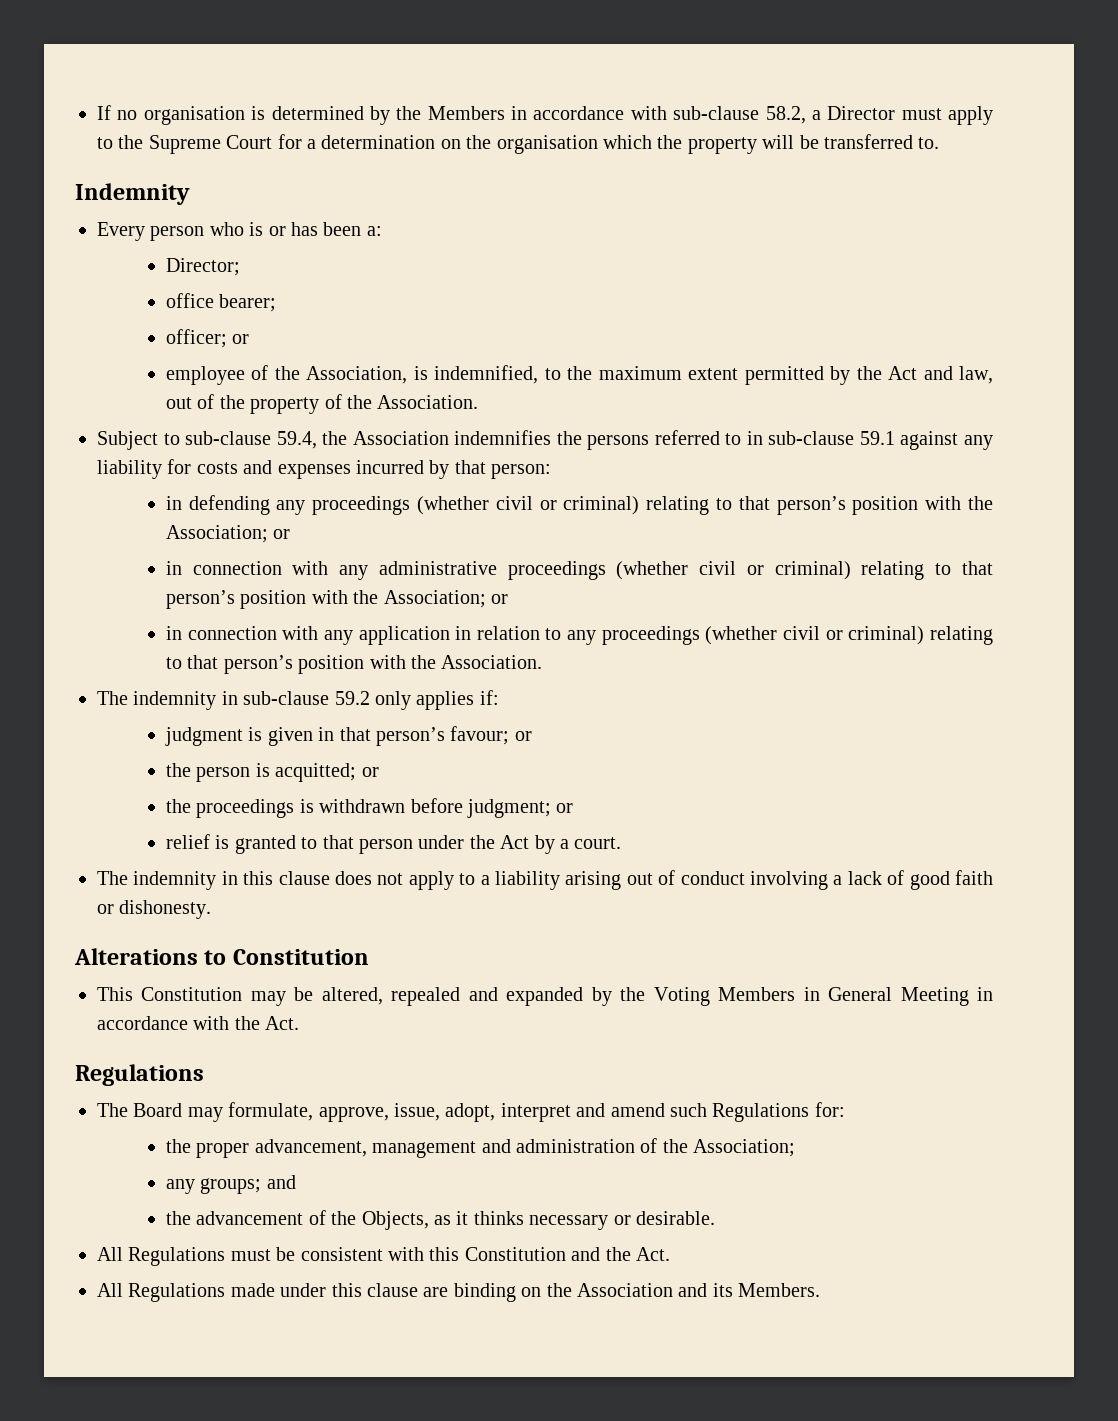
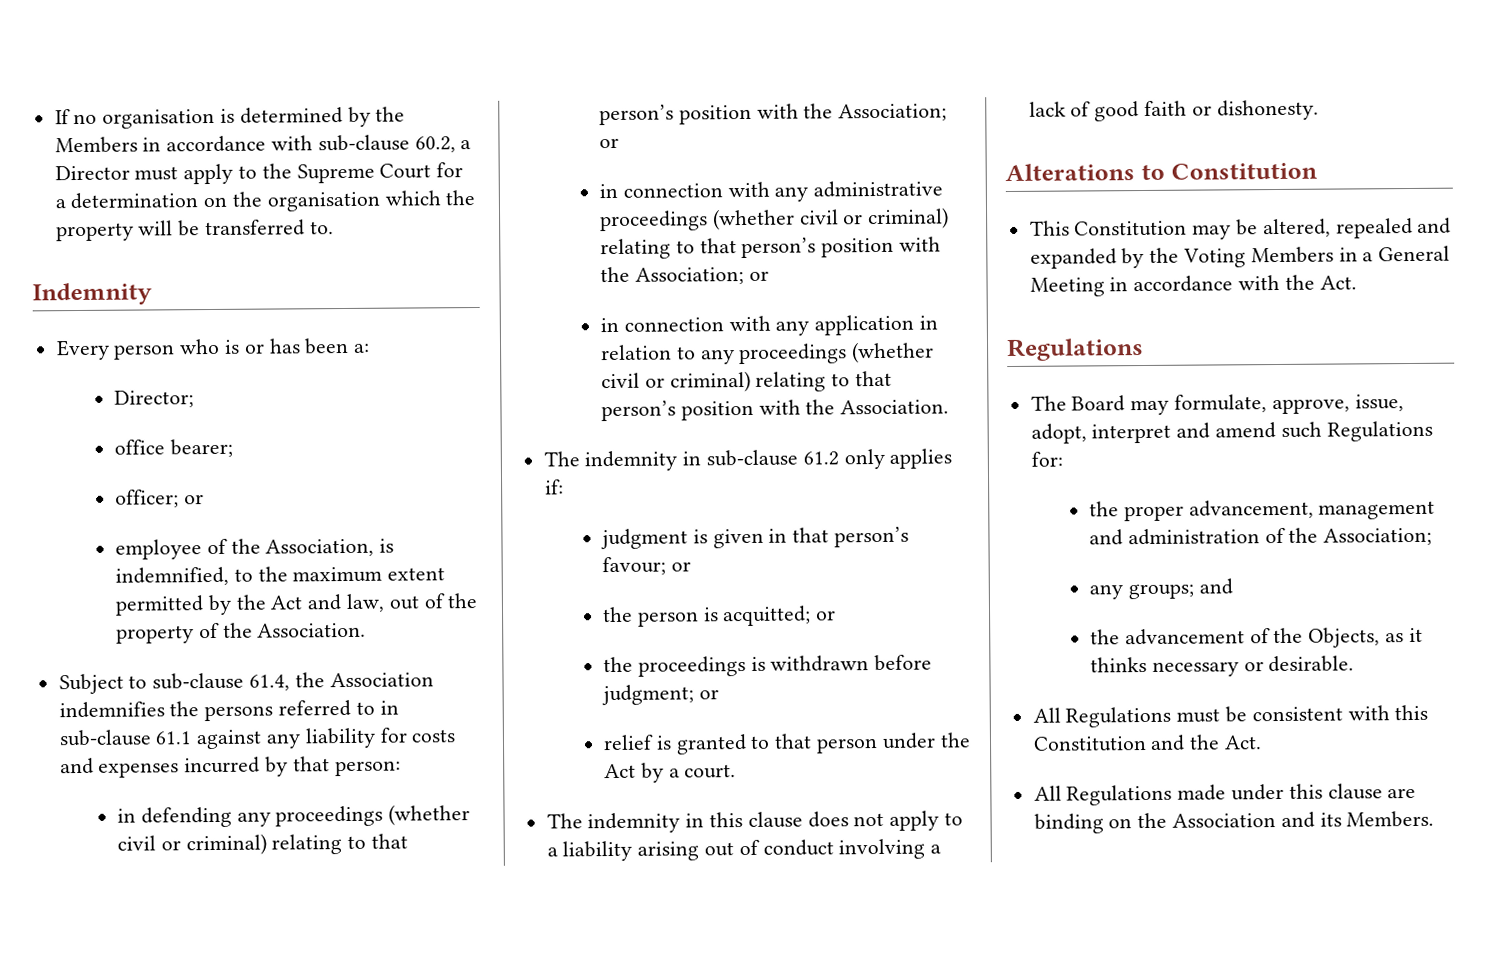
- If no organisation is determined by the Members in accordance with sub-clause 58.2, a Director must apply to the Supreme Court for a determination on the organisation which the property will be transferred to.
+ If no organisation is determined by the Members in accordance with sub-clause 60.2, a Director must apply to the Supreme Court for a determination on the organisation which the property will be transferred to.
- Subject to sub-clause 59.4, the Association indemnifies the persons referred to in sub-clause 59.1 against any liability for costs and expenses incurred by that person:
+ Subject to sub-clause 61.4, the Association indemnifies the persons referred to in sub-clause 61.1 against any liability for costs and expenses incurred by that person:
- The indemnity in sub-clause 59.2 only applies if:
+ The indemnity in sub-clause 61.2 only applies if:
- This Constitution may be altered, repealed and expanded by the Voting Members in General Meeting in accordance with the Act.
+ This Constitution may be altered, repealed and expanded by the Voting Members in a General Meeting in accordance with the Act.

